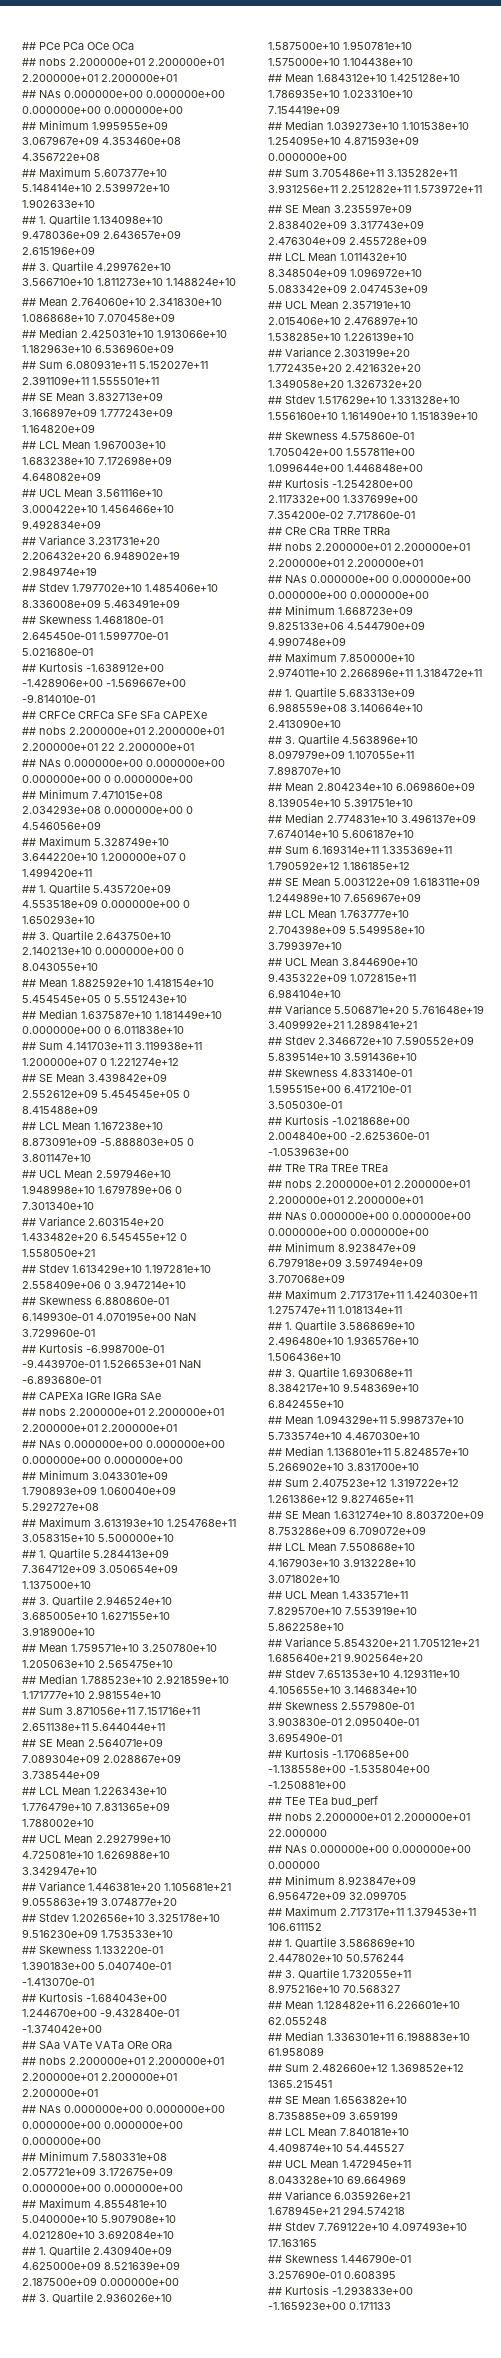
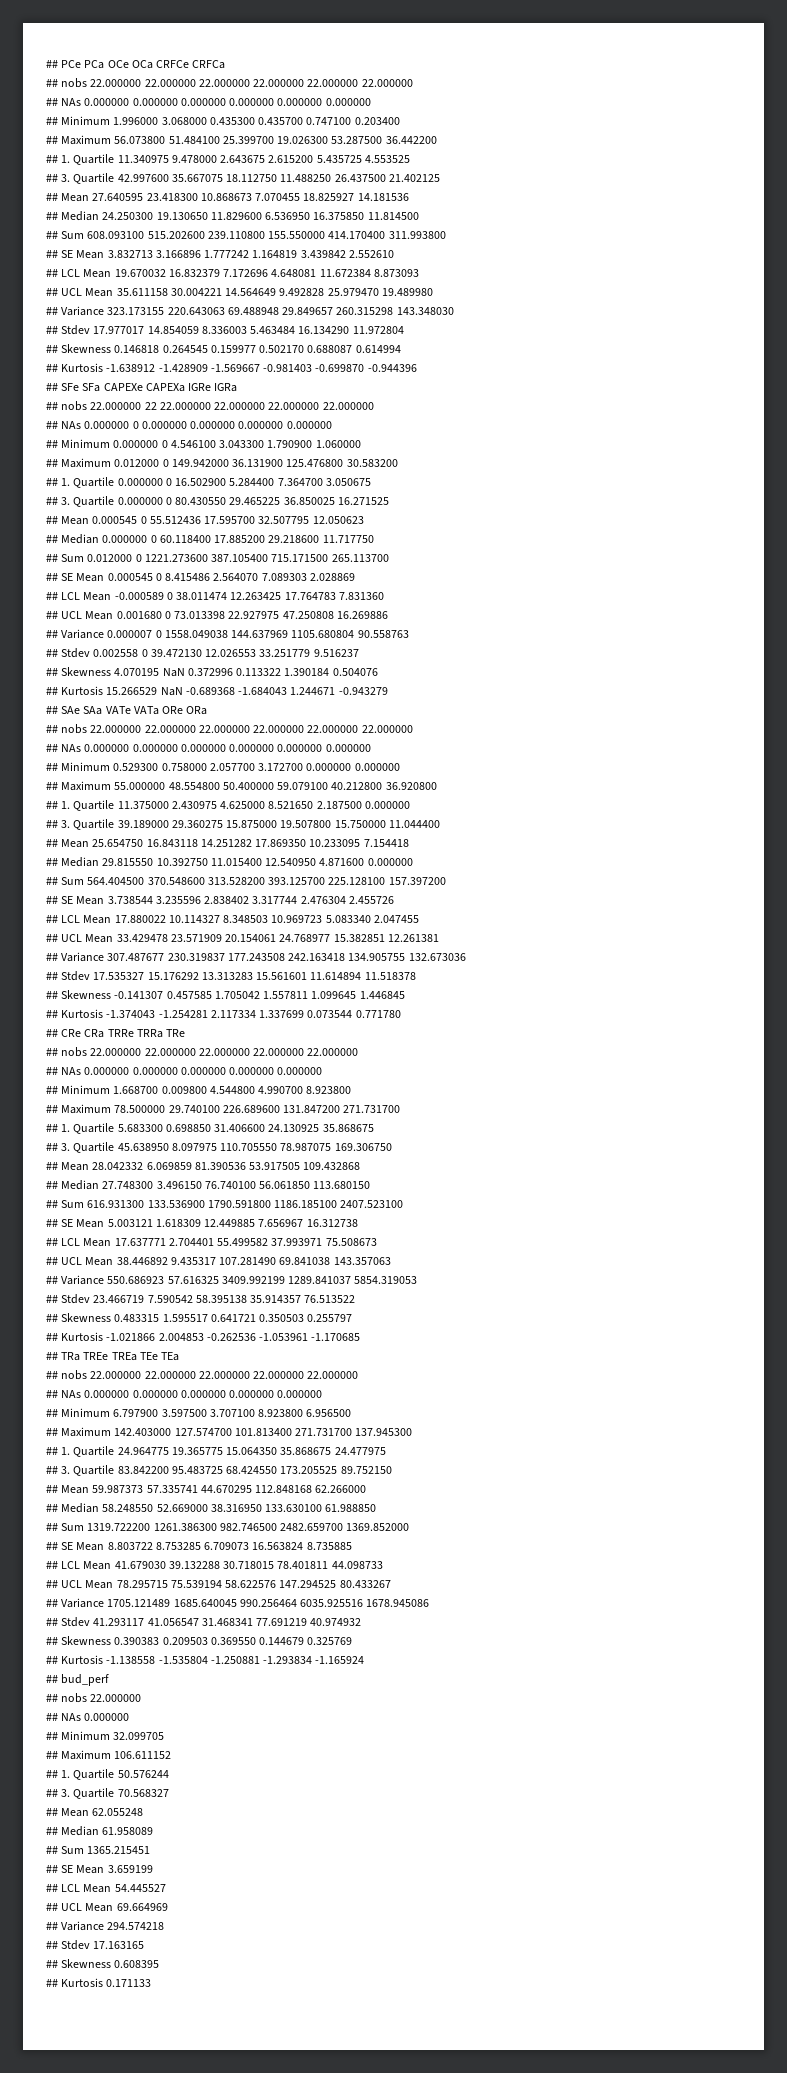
- ## PCe PCa OCe OCa
- ## nobs 2.200000e+01 2.200000e+01 2.200000e+01 2.200000e+01
- ## NAs 0.000000e+00 0.000000e+00 0.000000e+00 0.000000e+00
- ## Minimum 1.995955e+09 3.067967e+09 4.353460e+08 4.356722e+08
- ## Maximum 5.607377e+10 5.148414e+10 2.539972e+10 1.902633e+10
- ## 1. Quartile 1.134098e+10 9.478036e+09 2.643657e+09 2.615196e+09
- ## 3. Quartile 4.299762e+10 3.566710e+10 1.811273e+10 1.148824e+10
- ## Mean 2.764060e+10 2.341830e+10 1.086868e+10 7.070458e+09
- ## Median 2.425031e+10 1.913066e+10 1.182963e+10 6.536960e+09
- ## Sum 6.080931e+11 5.152027e+11 2.391109e+11 1.555501e+11
- ## SE Mean 3.832713e+09 3.166897e+09 1.777243e+09 1.164820e+09
- ## LCL Mean 1.967003e+10 1.683238e+10 7.172698e+09 4.648082e+09
- ## UCL Mean 3.561116e+10 3.000422e+10 1.456466e+10 9.492834e+09
- ## Variance 3.231731e+20 2.206432e+20 6.948902e+19 2.984974e+19
- ## Stdev 1.797702e+10 1.485406e+10 8.336008e+09 5.463491e+09
- ## Skewness 1.468180e-01 2.645450e-01 1.599770e-01 5.021680e-01
- ## Kurtosis -1.638912e+00 -1.428906e+00 -1.569667e+00 -9.814010e-01
- ## CRFCe CRFCa SFe SFa CAPEXe
- ## nobs 2.200000e+01 2.200000e+01 2.200000e+01 22 2.200000e+01
- ## NAs 0.000000e+00 0.000000e+00 0.000000e+00 0 0.000000e+00
- ## Minimum 7.471015e+08 2.034293e+08 0.000000e+00 0 4.546056e+09
- ## Maximum 5.328749e+10 3.644220e+10 1.200000e+07 0 1.499420e+11
- ## 1. Quartile 5.435720e+09 4.553518e+09 0.000000e+00 0 1.650293e+10
- ## 3. Quartile 2.643750e+10 2.140213e+10 0.000000e+00 0 8.043055e+10
- ## Mean 1.882592e+10 1.418154e+10 5.454545e+05 0 5.551243e+10
- ## Median 1.637587e+10 1.181449e+10 0.000000e+00 0 6.011838e+10
- ## Sum 4.141703e+11 3.119938e+11 1.200000e+07 0 1.221274e+12
- ## SE Mean 3.439842e+09 2.552612e+09 5.454545e+05 0 8.415488e+09
- ## LCL Mean 1.167238e+10 8.873091e+09 -5.888803e+05 0 3.801147e+10
- ## UCL Mean 2.597946e+10 1.948998e+10 1.679789e+06 0 7.301340e+10
- ## Variance 2.603154e+20 1.433482e+20 6.545455e+12 0 1.558050e+21
- ## Stdev 1.613429e+10 1.197281e+10 2.558409e+06 0 3.947214e+10
- ## Skewness 6.880860e-01 6.149930e-01 4.070195e+00 NaN 3.729960e-01
- ## Kurtosis -6.998700e-01 -9.443970e-01 1.526653e+01 NaN -6.893680e-01
- ## CAPEXa IGRe IGRa SAe
- ## nobs 2.200000e+01 2.200000e+01 2.200000e+01 2.200000e+01
- ## NAs 0.000000e+00 0.000000e+00 0.000000e+00 0.000000e+00
- ## Minimum 3.043301e+09 1.790893e+09 1.060040e+09 5.292727e+08
- ## Maximum 3.613193e+10 1.254768e+11 3.058315e+10 5.500000e+10
- ## 1. Quartile 5.284413e+09 7.364712e+09 3.050654e+09 1.137500e+10
- ## 3. Quartile 2.946524e+10 3.685005e+10 1.627155e+10 3.918900e+10
- ## Mean 1.759571e+10 3.250780e+10 1.205063e+10 2.565475e+10
- ## Median 1.788523e+10 2.921859e+10 1.171777e+10 2.981554e+10
- ## Sum 3.871056e+11 7.151716e+11 2.651138e+11 5.644044e+11
- ## SE Mean 2.564071e+09 7.089304e+09 2.028867e+09 3.738544e+09
- ## LCL Mean 1.226343e+10 1.776479e+10 7.831365e+09 1.788002e+10
- ## UCL Mean 2.292799e+10 4.725081e+10 1.626988e+10 3.342947e+10
- ## Variance 1.446381e+20 1.105681e+21 9.055863e+19 3.074877e+20
- ## Stdev 1.202656e+10 3.325178e+10 9.516230e+09 1.753533e+10
- ## Skewness 1.133220e-01 1.390183e+00 5.040740e-01 -1.413070e-01
- ## Kurtosis -1.684043e+00 1.244670e+00 -9.432840e-01 -1.374042e+00
- ## SAa VATe VATa ORe ORa
- ## nobs 2.200000e+01 2.200000e+01 2.200000e+01 2.200000e+01 2.200000e+01
- ## NAs 0.000000e+00 0.000000e+00 0.000000e+00 0.000000e+00 0.000000e+00
- ## Minimum 7.580331e+08 2.057721e+09 3.172675e+09 0.000000e+00 0.000000e+00
- ## Maximum 4.855481e+10 5.040000e+10 5.907908e+10 4.021280e+10 3.692084e+10
- ## 1. Quartile 2.430940e+09 4.625000e+09 8.521639e+09 2.187500e+09 0.000000e+00
- ## 3. Quartile 2.936026e+10 1.587500e+10 1.950781e+10 1.575000e+10 1.104438e+10
- ## Mean 1.684312e+10 1.425128e+10 1.786935e+10 1.023310e+10 7.154419e+09
- ## Median 1.039273e+10 1.101538e+10 1.254095e+10 4.871593e+09 0.000000e+00
- ## Sum 3.705486e+11 3.135282e+11 3.931256e+11 2.251282e+11 1.573972e+11
- ## SE Mean 3.235597e+09 2.838402e+09 3.317743e+09 2.476304e+09 2.455728e+09
- ## LCL Mean 1.011432e+10 8.348504e+09 1.096972e+10 5.083342e+09 2.047453e+09
- ## UCL Mean 2.357191e+10 2.015406e+10 2.476897e+10 1.538285e+10 1.226139e+10
- ## Variance 2.303199e+20 1.772435e+20 2.421632e+20 1.349058e+20 1.326732e+20
- ## Stdev 1.517629e+10 1.331328e+10 1.556160e+10 1.161490e+10 1.151839e+10
- ## Skewness 4.575860e-01 1.705042e+00 1.557811e+00 1.099644e+00 1.446848e+00
- ## Kurtosis -1.254280e+00 2.117332e+00 1.337699e+00 7.354200e-02 7.717860e-01
+ ## PCe PCa OCe OCa CRFCe CRFCa
+ ## nobs 22.000000 22.000000 22.000000 22.000000 22.000000 22.000000
+ ## NAs 0.000000 0.000000 0.000000 0.000000 0.000000 0.000000
+ ## Minimum 1.996000 3.068000 0.435300 0.435700 0.747100 0.203400
+ ## Maximum 56.073800 51.484100 25.399700 19.026300 53.287500 36.442200
+ ## 1. Quartile 11.340975 9.478000 2.643675 2.615200 5.435725 4.553525
+ ## 3. Quartile 42.997600 35.667075 18.112750 11.488250 26.437500 21.402125
+ ## Mean 27.640595 23.418300 10.868673 7.070455 18.825927 14.181536
+ ## Median 24.250300 19.130650 11.829600 6.536950 16.375850 11.814500
+ ## Sum 608.093100 515.202600 239.110800 155.550000 414.170400 311.993800
+ ## SE Mean 3.832713 3.166896 1.777242 1.164819 3.439842 2.552610
+ ## LCL Mean 19.670032 16.832379 7.172696 4.648081 11.672384 8.873093
+ ## UCL Mean 35.611158 30.004221 14.564649 9.492828 25.979470 19.489980
+ ## Variance 323.173155 220.643063 69.488948 29.849657 260.315298 143.348030
+ ## Stdev 17.977017 14.854059 8.336003 5.463484 16.134290 11.972804
+ ## Skewness 0.146818 0.264545 0.159977 0.502170 0.688087 0.614994
+ ## Kurtosis -1.638912 -1.428909 -1.569667 -0.981403 -0.699870 -0.944396
+ ## SFe SFa CAPEXe CAPEXa IGRe IGRa
+ ## nobs 22.000000 22 22.000000 22.000000 22.000000 22.000000
+ ## NAs 0.000000 0 0.000000 0.000000 0.000000 0.000000
+ ## Minimum 0.000000 0 4.546100 3.043300 1.790900 1.060000
+ ## Maximum 0.012000 0 149.942000 36.131900 125.476800 30.583200
+ ## 1. Quartile 0.000000 0 16.502900 5.284400 7.364700 3.050675
+ ## 3. Quartile 0.000000 0 80.430550 29.465225 36.850025 16.271525
+ ## Mean 0.000545 0 55.512436 17.595700 32.507795 12.050623
+ ## Median 0.000000 0 60.118400 17.885200 29.218600 11.717750
+ ## Sum 0.012000 0 1221.273600 387.105400 715.171500 265.113700
+ ## SE Mean 0.000545 0 8.415486 2.564070 7.089303 2.028869
+ ## LCL Mean -0.000589 0 38.011474 12.263425 17.764783 7.831360
+ ## UCL Mean 0.001680 0 73.013398 22.927975 47.250808 16.269886
+ ## Variance 0.000007 0 1558.049038 144.637969 1105.680804 90.558763
+ ## Stdev 0.002558 0 39.472130 12.026553 33.251779 9.516237
+ ## Skewness 4.070195 NaN 0.372996 0.113322 1.390184 0.504076
+ ## Kurtosis 15.266529 NaN -0.689368 -1.684043 1.244671 -0.943279
+ ## SAe SAa VATe VATa ORe ORa
+ ## nobs 22.000000 22.000000 22.000000 22.000000 22.000000 22.000000
+ ## NAs 0.000000 0.000000 0.000000 0.000000 0.000000 0.000000
+ ## Minimum 0.529300 0.758000 2.057700 3.172700 0.000000 0.000000
+ ## Maximum 55.000000 48.554800 50.400000 59.079100 40.212800 36.920800
+ ## 1. Quartile 11.375000 2.430975 4.625000 8.521650 2.187500 0.000000
+ ## 3. Quartile 39.189000 29.360275 15.875000 19.507800 15.750000 11.044400
+ ## Mean 25.654750 16.843118 14.251282 17.869350 10.233095 7.154418
+ ## Median 29.815550 10.392750 11.015400 12.540950 4.871600 0.000000
+ ## Sum 564.404500 370.548600 313.528200 393.125700 225.128100 157.397200
+ ## SE Mean 3.738544 3.235596 2.838402 3.317744 2.476304 2.455726
+ ## LCL Mean 17.880022 10.114327 8.348503 10.969723 5.083340 2.047455
+ ## UCL Mean 33.429478 23.571909 20.154061 24.768977 15.382851 12.261381
+ ## Variance 307.487677 230.319837 177.243508 242.163418 134.905755 132.673036
+ ## Stdev 17.535327 15.176292 13.313283 15.561601 11.614894 11.518378
+ ## Skewness -0.141307 0.457585 1.705042 1.557811 1.099645 1.446845
+ ## Kurtosis -1.374043 -1.254281 2.117334 1.337699 0.073544 0.771780
- ## CRe CRa TRRe TRRa
- ## nobs 2.200000e+01 2.200000e+01 2.200000e+01 2.200000e+01
- ## NAs 0.000000e+00 0.000000e+00 0.000000e+00 0.000000e+00
- ## Minimum 1.668723e+09 9.825133e+06 4.544790e+09 4.990748e+09
- ## Maximum 7.850000e+10 2.974011e+10 2.266896e+11 1.318472e+11
- ## 1. Quartile 5.683313e+09 6.988559e+08 3.140664e+10 2.413090e+10
- ## 3. Quartile 4.563896e+10 8.097979e+09 1.107055e+11 7.898707e+10
- ## Mean 2.804234e+10 6.069860e+09 8.139054e+10 5.391751e+10
- ## Median 2.774831e+10 3.496137e+09 7.674014e+10 5.606187e+10
- ## Sum 6.169314e+11 1.335369e+11 1.790592e+12 1.186185e+12
- ## SE Mean 5.003122e+09 1.618311e+09 1.244989e+10 7.656967e+09
- ## LCL Mean 1.763777e+10 2.704398e+09 5.549958e+10 3.799397e+10
- ## UCL Mean 3.844690e+10 9.435322e+09 1.072815e+11 6.984104e+10
- ## Variance 5.506871e+20 5.761648e+19 3.409992e+21 1.289841e+21
- ## Stdev 2.346672e+10 7.590552e+09 5.839514e+10 3.591436e+10
- ## Skewness 4.833140e-01 1.595515e+00 6.417210e-01 3.505030e-01
- ## Kurtosis -1.021868e+00 2.004840e+00 -2.625360e-01 -1.053963e+00
- ## TRe TRa TREe TREa
- ## nobs 2.200000e+01 2.200000e+01 2.200000e+01 2.200000e+01
- ## NAs 0.000000e+00 0.000000e+00 0.000000e+00 0.000000e+00
- ## Minimum 8.923847e+09 6.797918e+09 3.597494e+09 3.707068e+09
- ## Maximum 2.717317e+11 1.424030e+11 1.275747e+11 1.018134e+11
- ## 1. Quartile 3.586869e+10 2.496480e+10 1.936576e+10 1.506436e+10
- ## 3. Quartile 1.693068e+11 8.384217e+10 9.548369e+10 6.842455e+10
- ## Mean 1.094329e+11 5.998737e+10 5.733574e+10 4.467030e+10
- ## Median 1.136801e+11 5.824857e+10 5.266902e+10 3.831700e+10
- ## Sum 2.407523e+12 1.319722e+12 1.261386e+12 9.827465e+11
- ## SE Mean 1.631274e+10 8.803720e+09 8.753286e+09 6.709072e+09
- ## LCL Mean 7.550868e+10 4.167903e+10 3.913228e+10 3.071802e+10
- ## UCL Mean 1.433571e+11 7.829570e+10 7.553919e+10 5.862258e+10
- ## Variance 5.854320e+21 1.705121e+21 1.685640e+21 9.902564e+20
- ## Stdev 7.651353e+10 4.129311e+10 4.105655e+10 3.146834e+10
- ## Skewness 2.557980e-01 3.903830e-01 2.095040e-01 3.695490e-01
- ## Kurtosis -1.170685e+00 -1.138558e+00 -1.535804e+00 -1.250881e+00
- ## TEe TEa bud_perf
- ## nobs 2.200000e+01 2.200000e+01 22.000000
- ## NAs 0.000000e+00 0.000000e+00 0.000000
- ## Minimum 8.923847e+09 6.956472e+09 32.099705
+ ## CRe CRa TRRe TRRa TRe
+ ## nobs 22.000000 22.000000 22.000000 22.000000 22.000000
+ ## NAs 0.000000 0.000000 0.000000 0.000000 0.000000
+ ## Minimum 1.668700 0.009800 4.544800 4.990700 8.923800
+ ## Maximum 78.500000 29.740100 226.689600 131.847200 271.731700
+ ## 1. Quartile 5.683300 0.698850 31.406600 24.130925 35.868675
+ ## 3. Quartile 45.638950 8.097975 110.705550 78.987075 169.306750
+ ## Mean 28.042332 6.069859 81.390536 53.917505 109.432868
+ ## Median 27.748300 3.496150 76.740100 56.061850 113.680150
+ ## Sum 616.931300 133.536900 1790.591800 1186.185100 2407.523100
+ ## SE Mean 5.003121 1.618309 12.449885 7.656967 16.312738
+ ## LCL Mean 17.637771 2.704401 55.499582 37.993971 75.508673
+ ## UCL Mean 38.446892 9.435317 107.281490 69.841038 143.357063
+ ## Variance 550.686923 57.616325 3409.992199 1289.841037 5854.319053
+ ## Stdev 23.466719 7.590542 58.395138 35.914357 76.513522
+ ## Skewness 0.483315 1.595517 0.641721 0.350503 0.255797
+ ## Kurtosis -1.021866 2.004853 -0.262536 -1.053961 -1.170685
+ ## TRa TREe TREa TEe TEa
+ ## nobs 22.000000 22.000000 22.000000 22.000000 22.000000
+ ## NAs 0.000000 0.000000 0.000000 0.000000 0.000000
+ ## Minimum 6.797900 3.597500 3.707100 8.923800 6.956500
+ ## Maximum 142.403000 127.574700 101.813400 271.731700 137.945300
+ ## 1. Quartile 24.964775 19.365775 15.064350 35.868675 24.477975
+ ## 3. Quartile 83.842200 95.483725 68.424550 173.205525 89.752150
+ ## Mean 59.987373 57.335741 44.670295 112.848168 62.266000
+ ## Median 58.248550 52.669000 38.316950 133.630100 61.988850
+ ## Sum 1319.722200 1261.386300 982.746500 2482.659700 1369.852000
+ ## SE Mean 8.803722 8.753285 6.709073 16.563824 8.735885
+ ## LCL Mean 41.679030 39.132288 30.718015 78.401811 44.098733
+ ## UCL Mean 78.295715 75.539194 58.622576 147.294525 80.433267
+ ## Variance 1705.121489 1685.640045 990.256464 6035.925516 1678.945086
+ ## Stdev 41.293117 41.056547 31.468341 77.691219 40.974932
+ ## Skewness 0.390383 0.209503 0.369550 0.144679 0.325769
+ ## Kurtosis -1.138558 -1.535804 -1.250881 -1.293834 -1.165924
+ ## bud_perf
+ ## nobs 22.000000
+ ## NAs 0.000000
+ ## Minimum 32.099705
- ## Maximum 2.717317e+11 1.379453e+11 106.611152
+ ## Maximum 106.611152
- ## 1. Quartile 3.586869e+10 2.447802e+10 50.576244
+ ## 1. Quartile 50.576244
- ## 3. Quartile 1.732055e+11 8.975216e+10 70.568327
+ ## 3. Quartile 70.568327
- ## Mean 1.128482e+11 6.226601e+10 62.055248
+ ## Mean 62.055248
- ## Median 1.336301e+11 6.198883e+10 61.958089
+ ## Median 61.958089
- ## Sum 2.482660e+12 1.369852e+12 1365.215451
+ ## Sum 1365.215451
- ## SE Mean 1.656382e+10 8.735885e+09 3.659199
+ ## SE Mean 3.659199
- ## LCL Mean 7.840181e+10 4.409874e+10 54.445527
+ ## LCL Mean 54.445527
- ## UCL Mean 1.472945e+11 8.043328e+10 69.664969
+ ## UCL Mean 69.664969
- ## Variance 6.035926e+21 1.678945e+21 294.574218
+ ## Variance 294.574218
- ## Stdev 7.769122e+10 4.097493e+10 17.163165
+ ## Stdev 17.163165
- ## Skewness 1.446790e-01 3.257690e-01 0.608395
+ ## Skewness 0.608395
- ## Kurtosis -1.293833e+00 -1.165923e+00 0.171133
+ ## Kurtosis 0.171133

